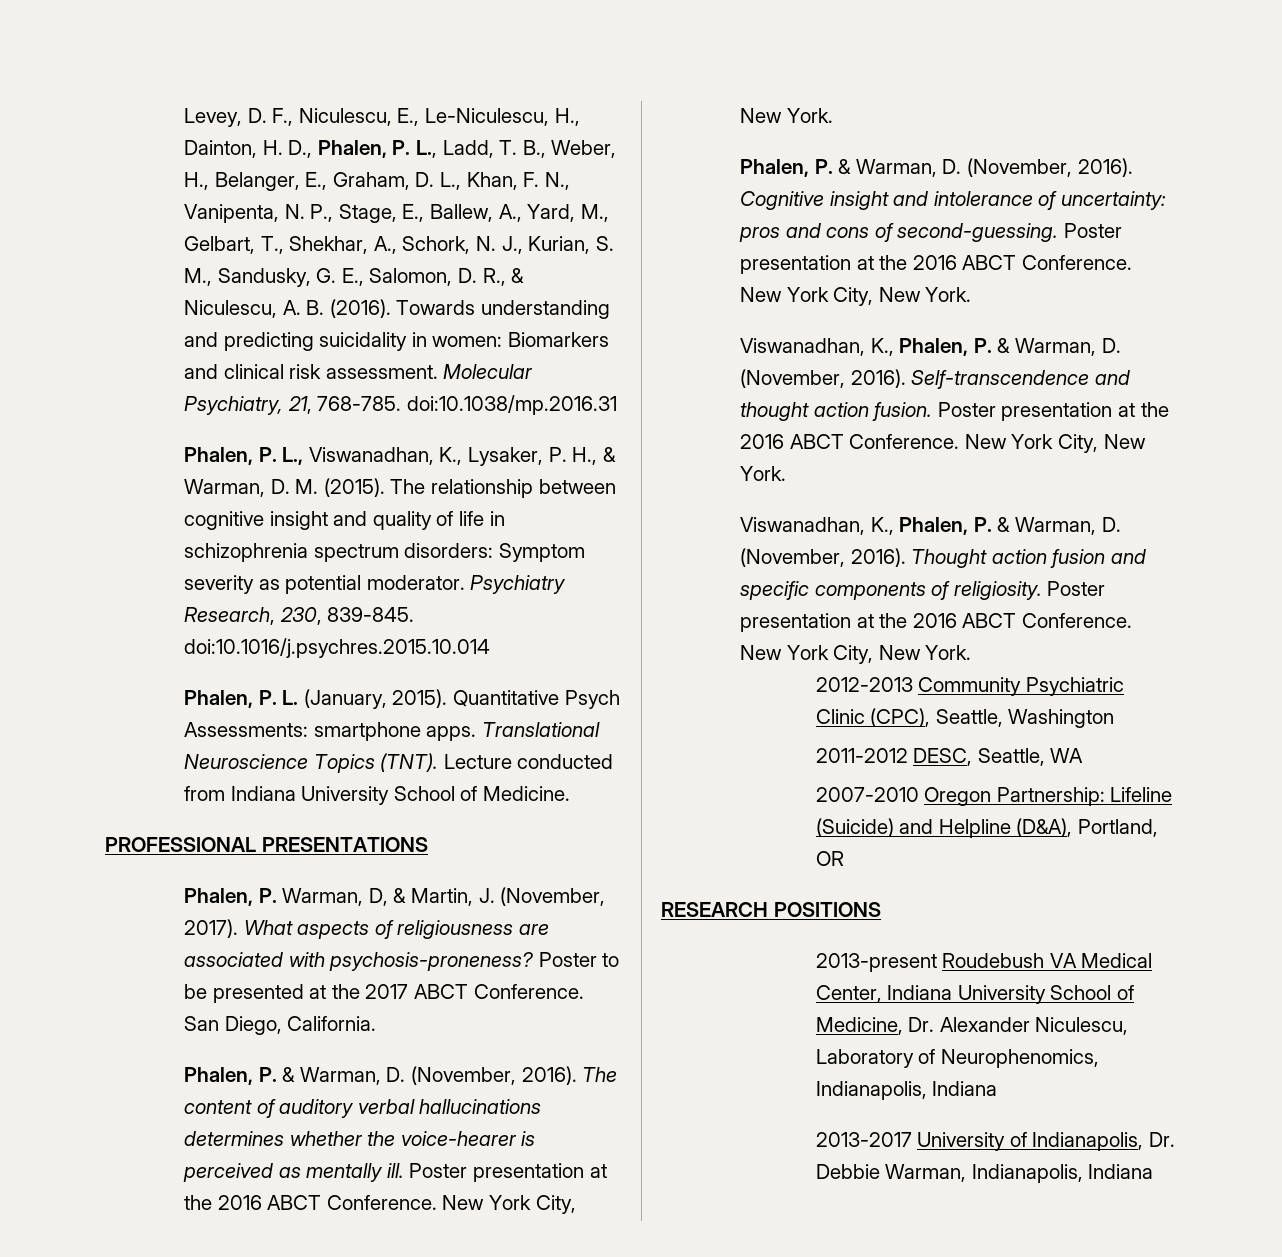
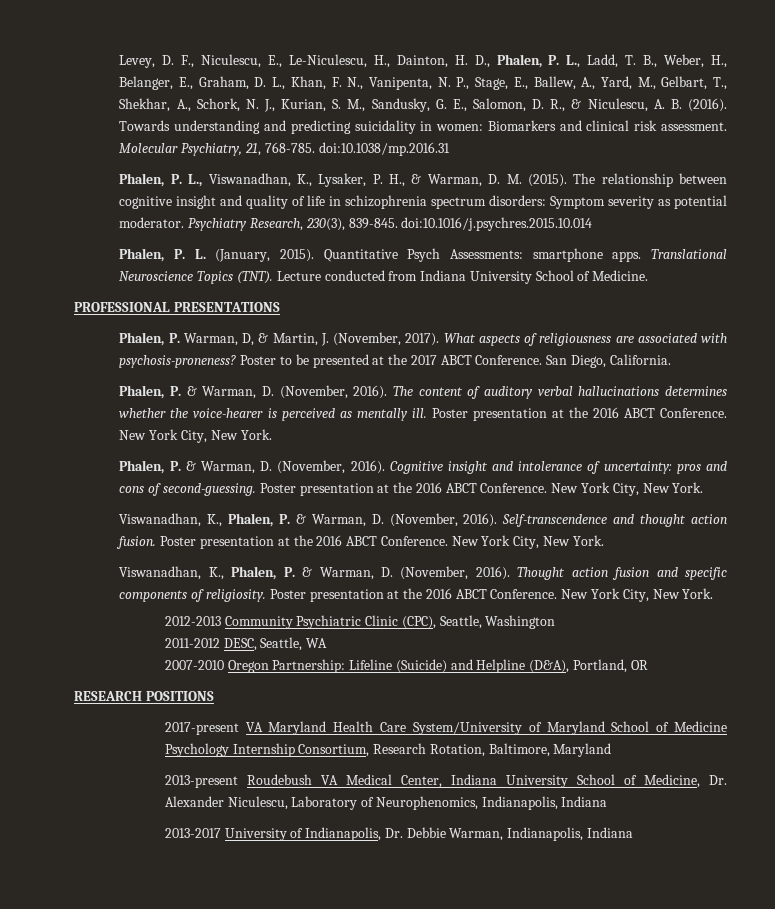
- Psychiatry Research, 230, 839-845. doi:10.1016/j.psychres.2015.10.014
+ Psychiatry Research, 230(3), 839-845. doi:10.1016/j.psychres.2015.10.014
+ 2017-present VA Maryland Health Care System/University of Maryland School of Medicine Psychology Internship Consortium, Research Rotation, Baltimore, Maryland

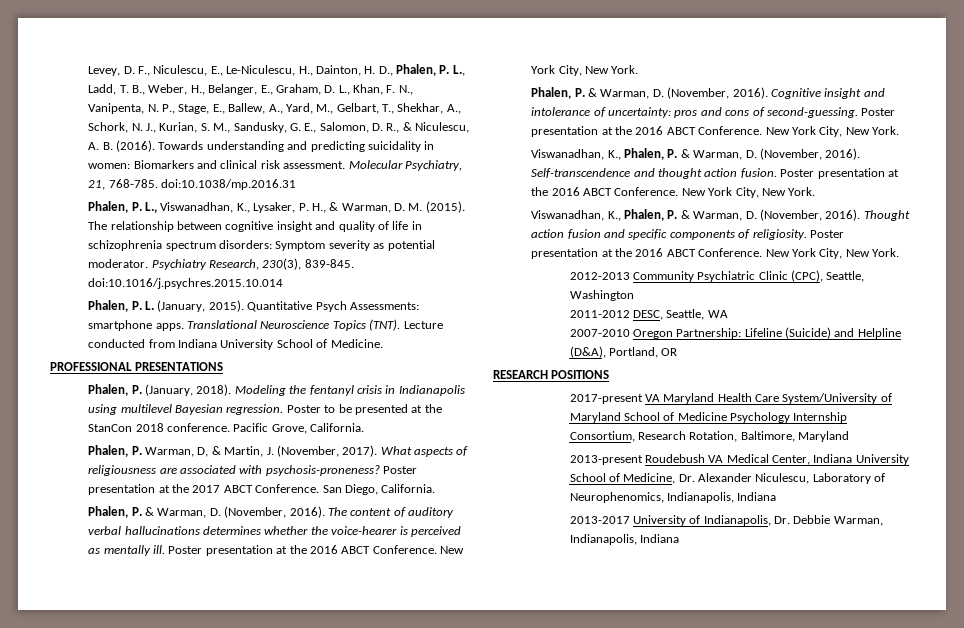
+ Phalen, P. (January, 2018). Modeling the fentanyl crisis in Indianapolis using multilevel Bayesian regression. Poster to be presented at the StanCon 2018 conference. Pacific Grove, California.
- Poster to be presented at the 2017 ABCT Conference.
+ Poster presentation at the 2017 ABCT Conference.

